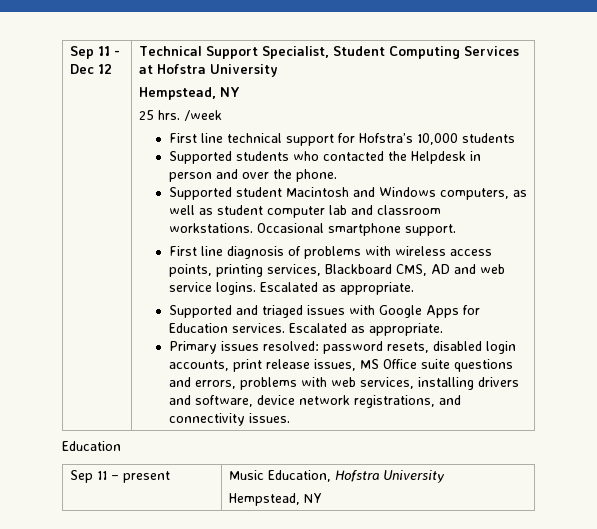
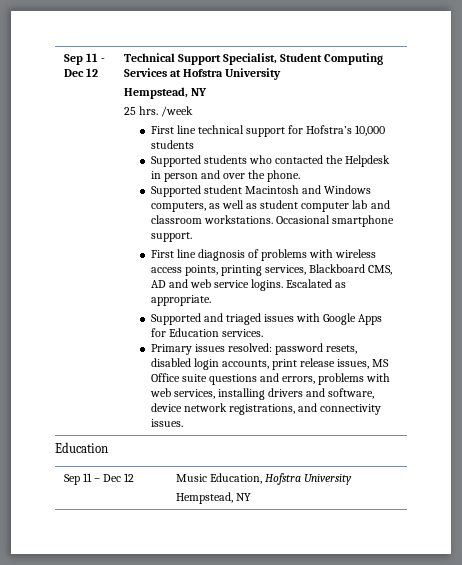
- Supported and triaged issues with Google Apps for Education services. Escalated as appropriate.
+ Supported and triaged issues with Google Apps for Education services.
- Sep 11 – present | Music Education, Hofstra University
+ Sep 11 – Dec 12 | Music Education, Hofstra University

